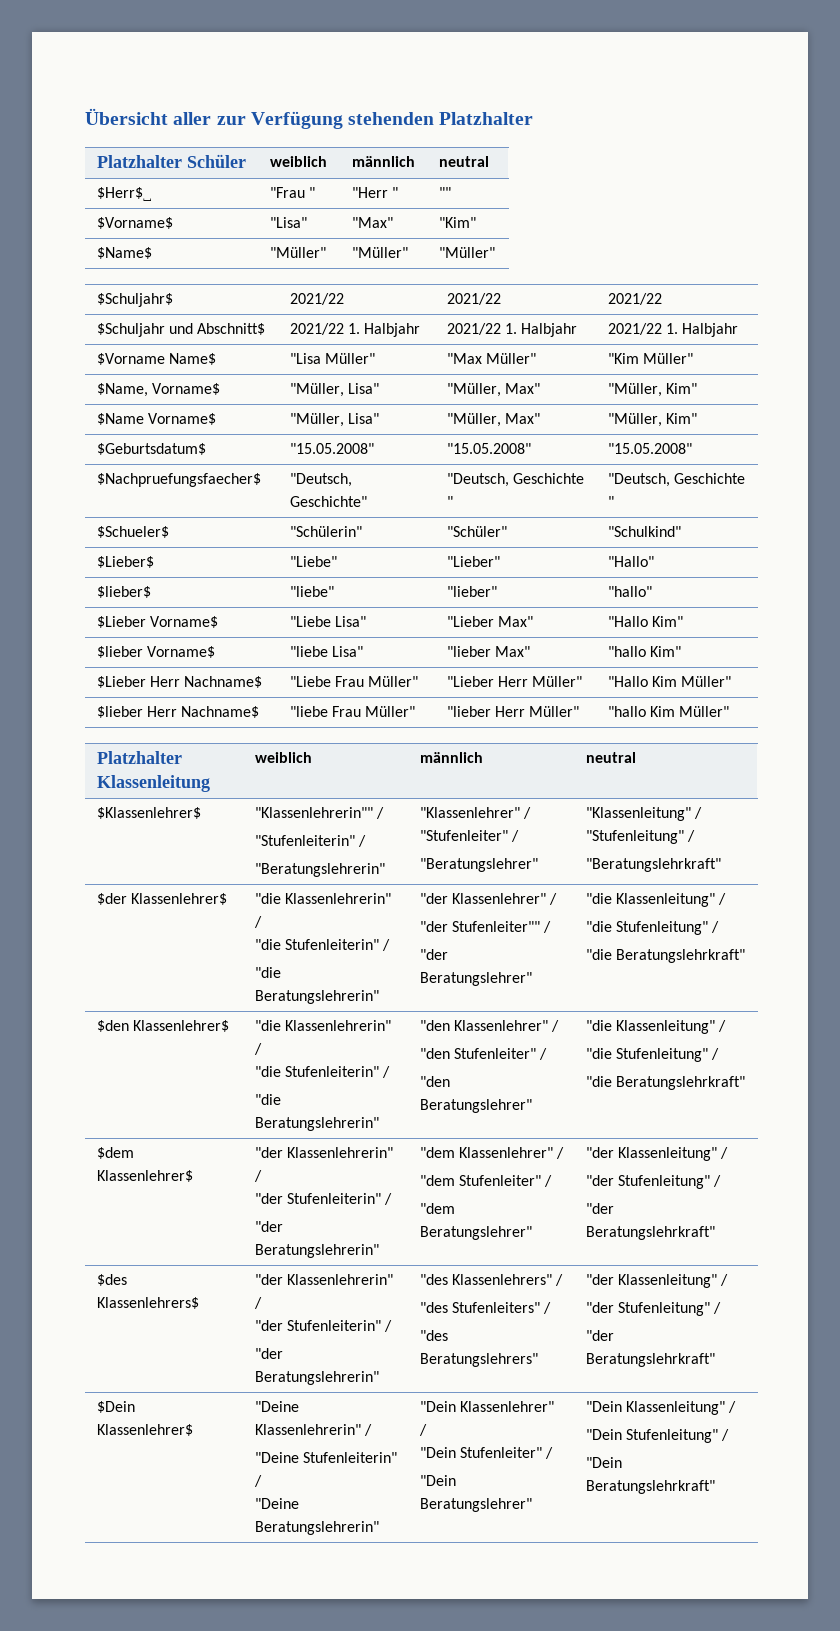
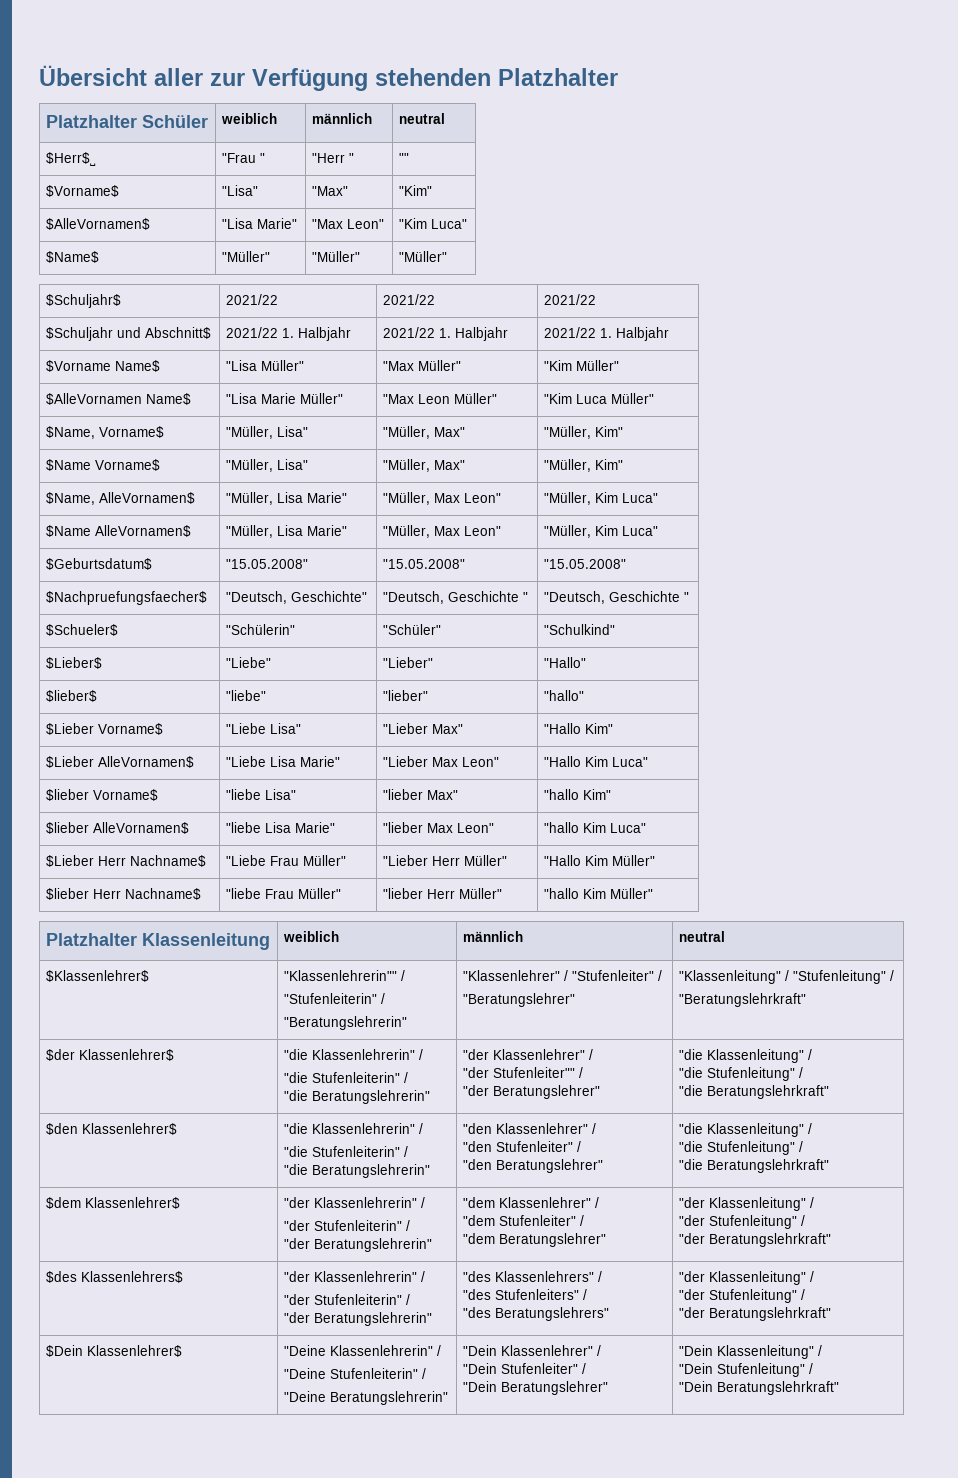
+ $AlleVornamen$ | "Lisa Marie" | "Max Leon" | "Kim Luca"
+ $AlleVornamen Name$ | "Lisa Marie Müller" | "Max Leon Müller" | "Kim Luca Müller"
+ $Name, AlleVornamen$ | "Müller, Lisa Marie" | "Müller, Max Leon" | "Müller, Kim Luca"
+ $Name AlleVornamen$ | "Müller, Lisa Marie" | "Müller, Max Leon" | "Müller, Kim Luca"
+ $Lieber AlleVornamen$ | "Liebe Lisa Marie" | "Lieber Max Leon" | "Hallo Kim Luca"
+ $lieber AlleVornamen$ | "liebe Lisa Marie" | "lieber Max Leon" | "hallo Kim Luca"

